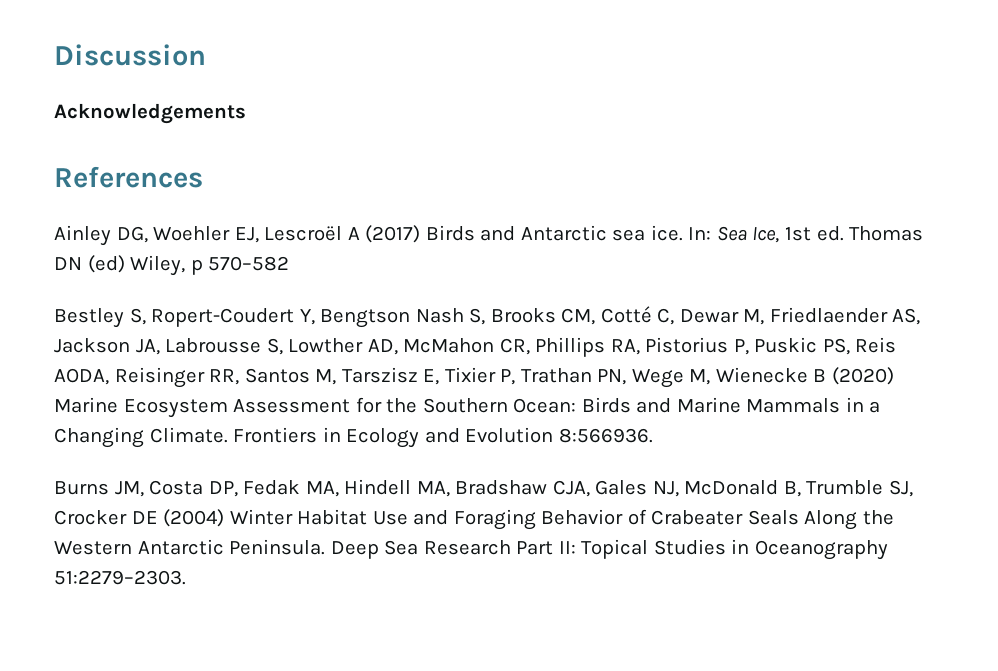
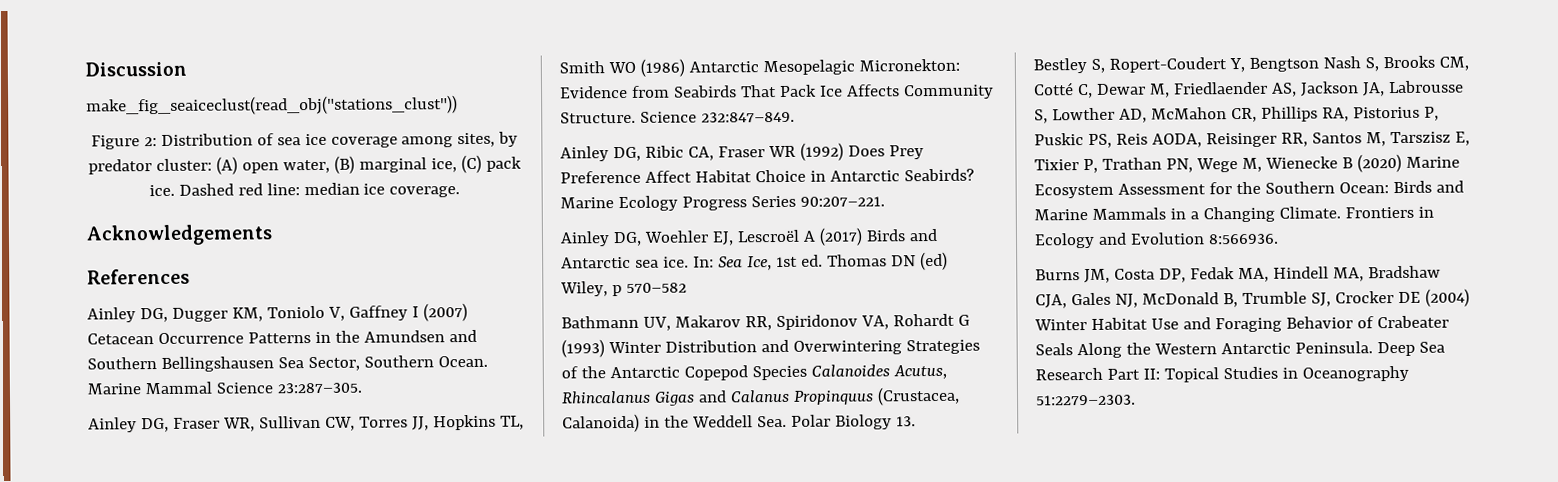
+ make_fig_seaiceclust(read_obj("stations_clust"))
+ Figure 2: Distribution of sea ice coverage among sites, by predator cluster: (A) open water, (B) marginal ice, (C) pack ice. Dashed red line: median ice coverage.
  Acknowledgements
  References
+ Ainley DG, Dugger KM, Toniolo V, Gaffney I (2007) Cetacean Occurrence Patterns in the Amundsen and Southern Bellingshausen Sea Sector, Southern Ocean. Marine Mammal Science 23:287–305.
+ Ainley DG, Fraser WR, Sullivan CW, Torres JJ, Hopkins TL, Smith WO (1986) Antarctic Mesopelagic Micronekton: Evidence from Seabirds That Pack Ice Affects Community Structure. Science 232:847–849.
+ Ainley DG, Ribic CA, Fraser WR (1992) Does Prey Preference Affect Habitat Choice in Antarctic Seabirds? Marine Ecology Progress Series 90:207–221.
+ Bathmann UV, Makarov RR, Spiridonov VA, Rohardt G (1993) Winter Distribution and Overwintering Strategies of the Antarctic Copepod Species Calanoides Acutus, Rhincalanus Gigas and Calanus Propinquus (Crustacea, Calanoida) in the Weddell Sea. Polar Biology 13.

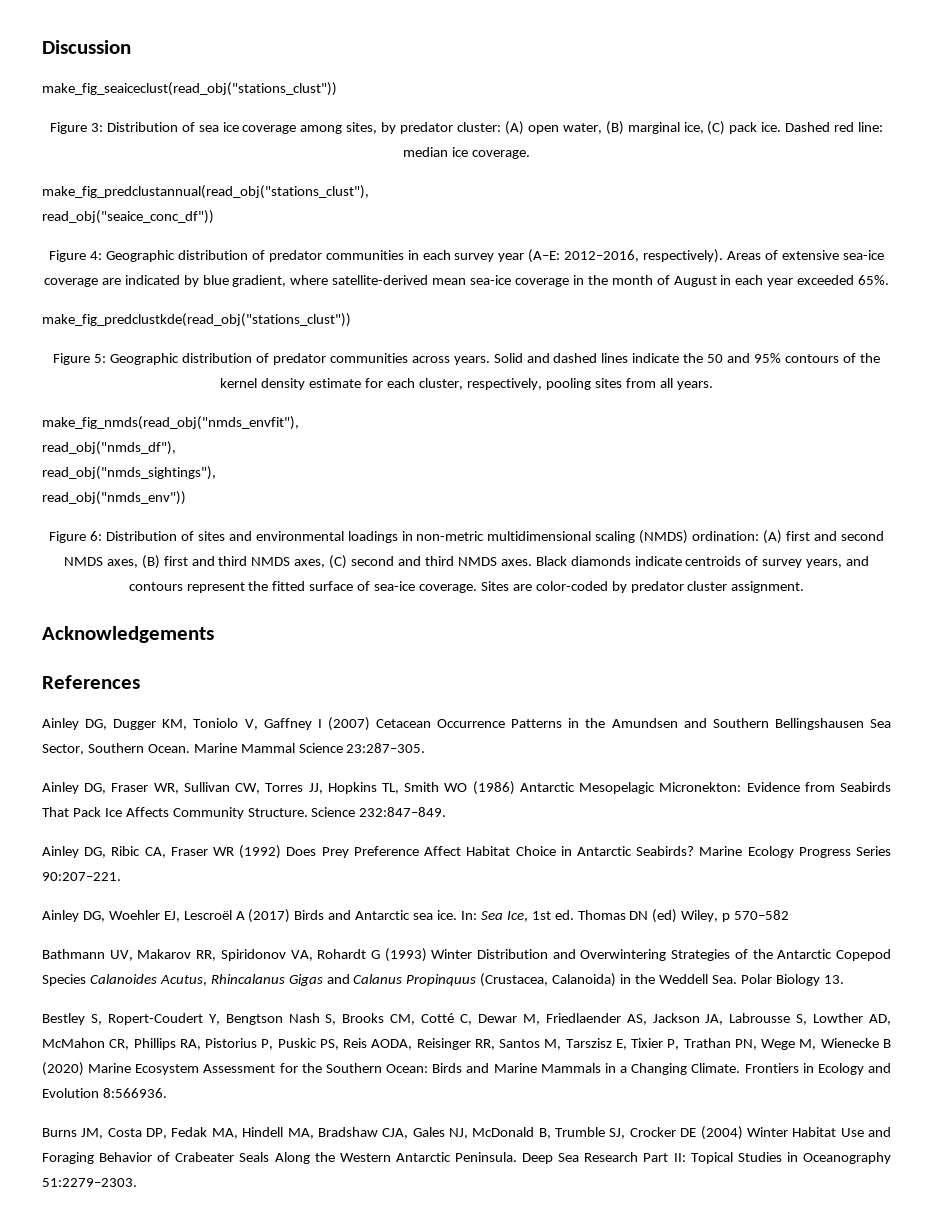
- Figure 2: Distribution of sea ice coverage among sites, by predator cluster: (A) open water, (B) marginal ice, (C) pack ice.
+ Figure 3: Distribution of sea ice coverage among sites, by predator cluster: (A) open water, (B) marginal ice, (C) pack ice.
+ make_fig_predclustannual(read_obj("stations_clust"),
+ read_obj("seaice_conc_df"))
+ Figure 4: Geographic distribution of predator communities in each survey year (A–E: 2012–2016, respectively). Areas of extensive sea-ice coverage are indicated by blue gradient, where satellite-derived mean sea-ice coverage in the month of August in each year exceeded 65%.
+ make_fig_predclustkde(read_obj("stations_clust"))
+ Figure 5: Geographic distribution of predator communities across years. Solid and dashed lines indicate the 50 and 95% contours of the kernel density estimate for each cluster, respectively, pooling sites from all years.
+ make_fig_nmds(read_obj("nmds_envfit"),
+ read_obj("nmds_df"),
+ read_obj("nmds_sightings"),
+ read_obj("nmds_env"))
+ Figure 6: Distribution of sites and environmental loadings in non-metric multidimensional scaling (NMDS) ordination: (A) first and second NMDS axes, (B) first and third NMDS axes, (C) second and third NMDS axes. Black diamonds indicate centroids of survey years, and contours represent the fitted surface of sea-ice coverage. Sites are color-coded by predator cluster assignment.

